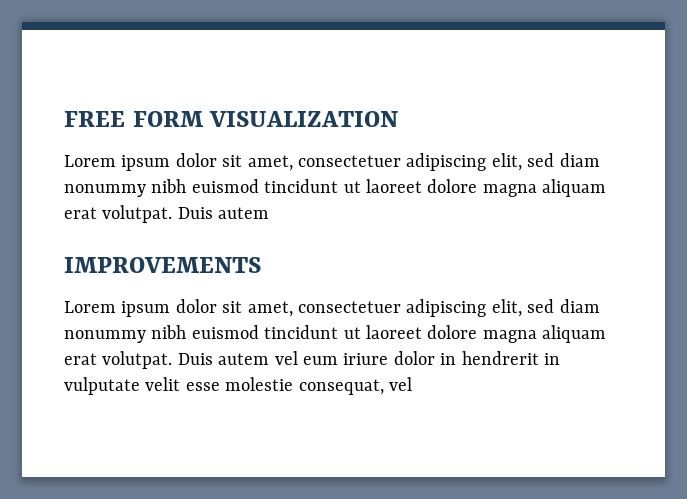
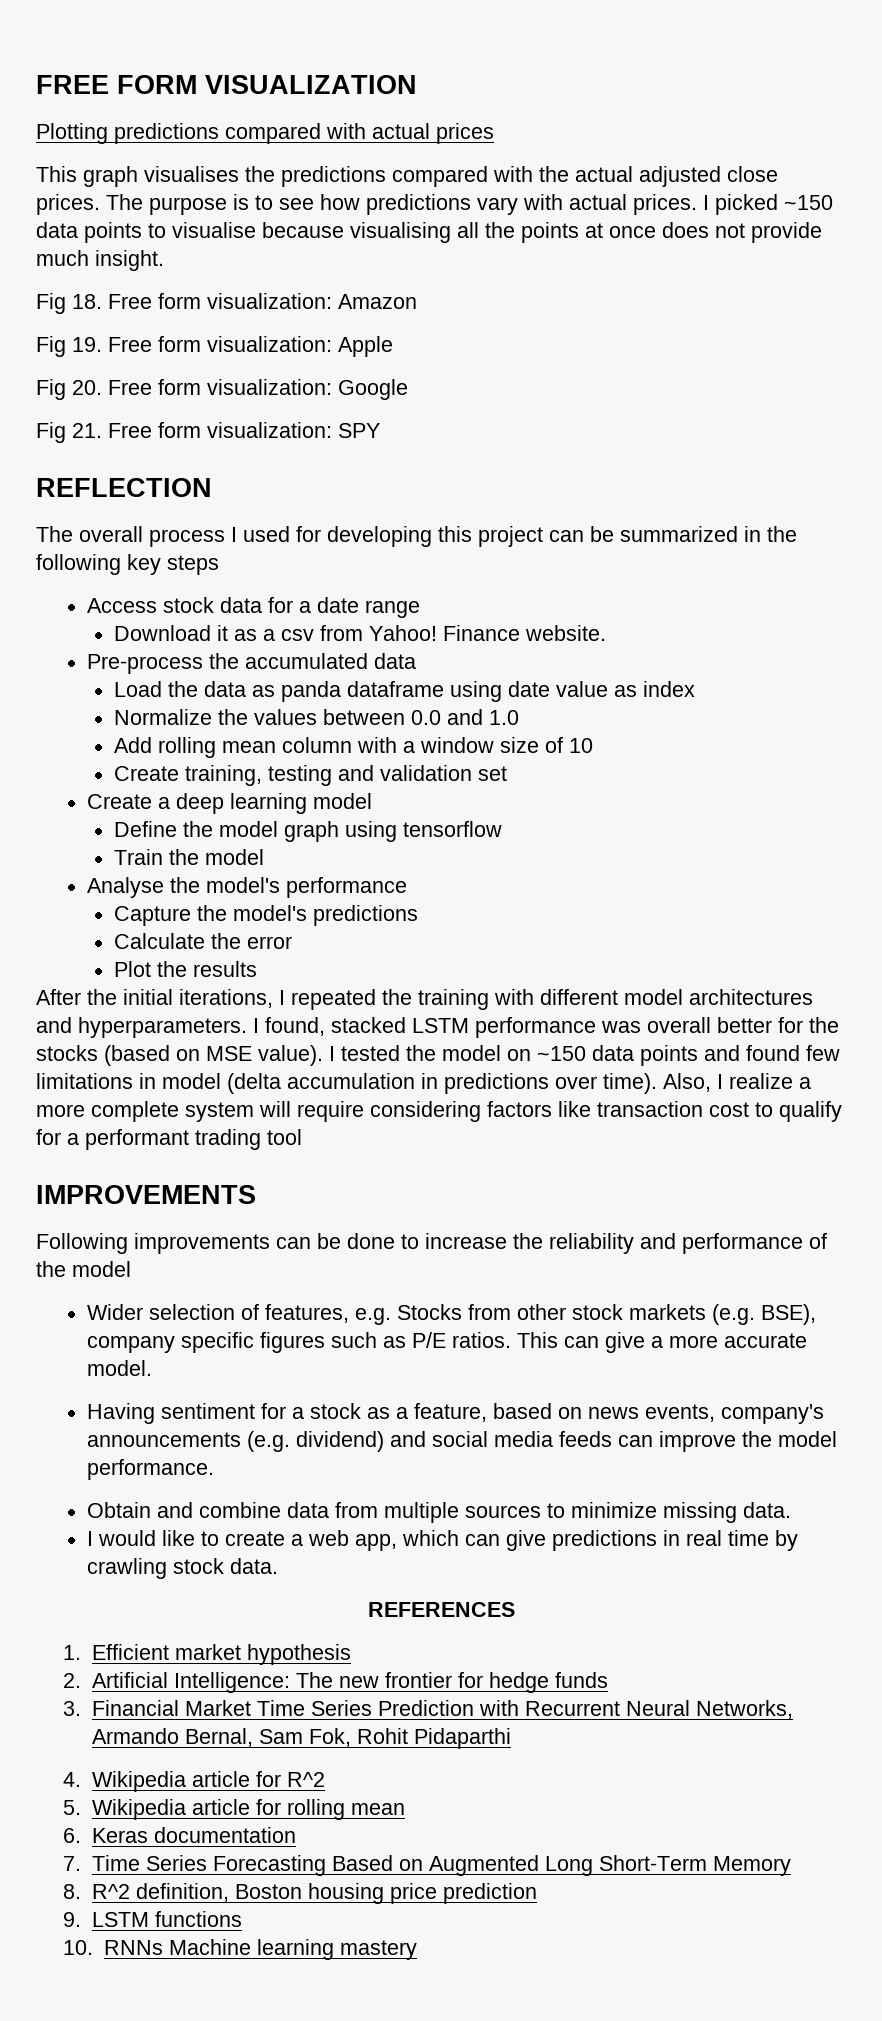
  FREE FORM VISUALIZATION
- Lorem ipsum dolor sit amet, consectetuer adipiscing elit, sed diam nonummy nibh euismod tincidunt ut laoreet dolore magna aliquam erat volutpat. Duis autem
+ Plotting predictions compared with actual prices
+ This graph visualises the predictions compared with the actual adjusted close prices. The purpose is to see how predictions vary with actual prices. I picked ~150 data points to visualise because visualising all the points at once does not provide much insight.
+ Fig 18. Free form visualization: Amazon
+ Fig 19. Free form visualization: Apple
+ Fig 20. Free form visualization: Google
+ Fig 21. Free form visualization: SPY
+ REFLECTION
+ The overall process I used for developing this project can be summarized in the following key steps
+ Access stock data for a date range
+ Download it as a csv from Yahoo! Finance website.
+ Pre-process the accumulated data
+ Load the data as panda dataframe using date value as index
+ Normalize the values between 0.0 and 1.0
+ Add rolling mean column with a window size of 10
+ Create training, testing and validation set
+ Create a deep learning model
+ Define the model graph using tensorflow
+ Train the model
+ Analyse the model's performance
+ Capture the model's predictions
+ Calculate the error
+ Plot the results
+ After the initial iterations, I repeated the training with different model architectures and hyperparameters. I found, stacked LSTM performance was overall better for the stocks (based on MSE value). I tested the model on ~150 data points and found few limitations in model (delta accumulation in predictions over time). Also, I realize a more complete system will require considering factors like transaction cost to qualify for a performant trading tool
  IMPROVEMENTS
- Lorem ipsum dolor sit amet, consectetuer adipiscing elit, sed diam nonummy nibh euismod tincidunt ut laoreet dolore magna aliquam erat volutpat. Duis autem vel eum iriure dolor in hendrerit in vulputate velit esse molestie consequat, vel
+ Following improvements can be done to increase the reliability and performance of the model
+ Wider selection of features, e.g. Stocks from other stock markets (e.g. BSE), company specific figures such as P/E ratios. This can give a more accurate model.
+ Having sentiment for a stock as a feature, based on news events, company's announcements (e.g. dividend) and social media feeds can improve the model performance.
+ Obtain and combine data from multiple sources to minimize missing data.
+ I would like to create a web app, which can give predictions in real time by crawling stock data.
+ REFERENCES
+ 1. Efficient market hypothesis
+ 2. Artificial Intelligence: The new frontier for hedge funds
+ 3. Financial Market Time Series Prediction with Recurrent Neural Networks, Armando Bernal, Sam Fok, Rohit Pidaparthi
+ 4. Wikipedia article for R^2
+ 5. Wikipedia article for rolling mean
+ 6. Keras documentation
+ 7. Time Series Forecasting Based on Augmented Long Short-Term Memory
+ 8. R^2 definition, Boston housing price prediction
+ 9. LSTM functions
+ 10. RNNs Machine learning mastery

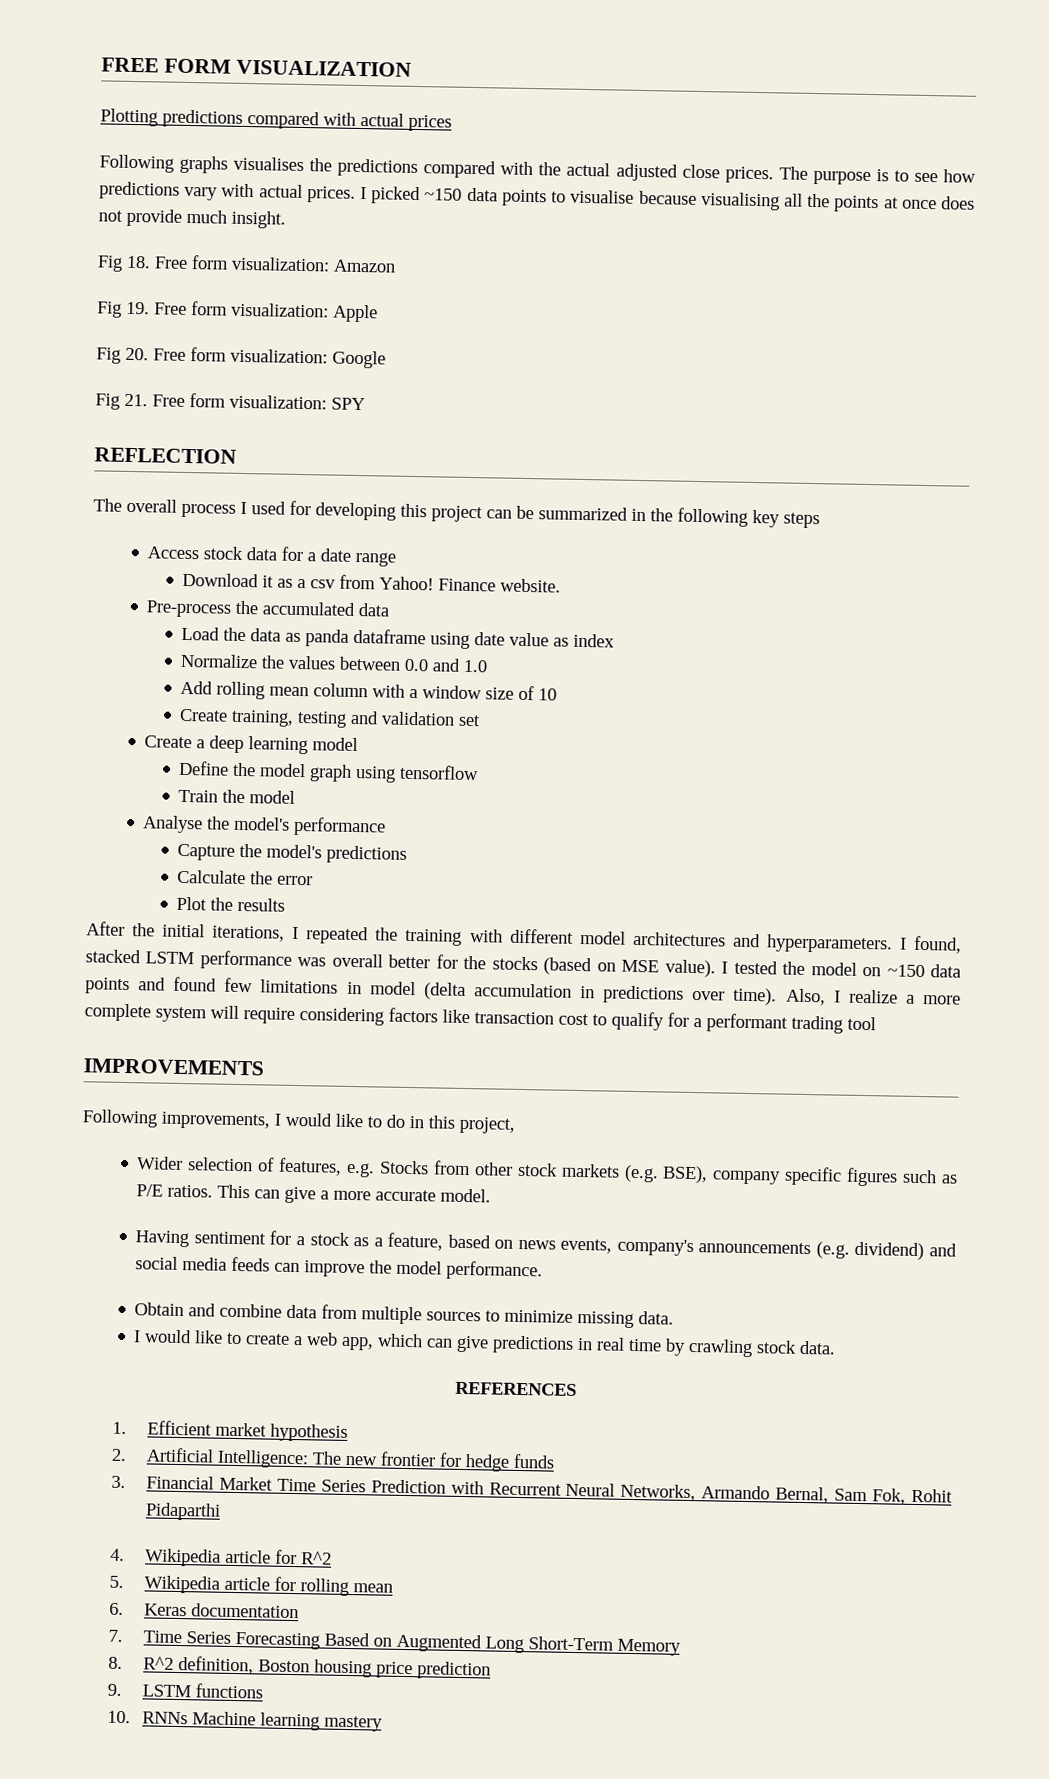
- This graph visualises the predictions compared with the actual adjusted close prices.
+ Following graphs visualises the predictions compared with the actual adjusted close prices.
- Following improvements can be done to increase the reliability and performance of the model
+ Following improvements, I would like to do in this project,

